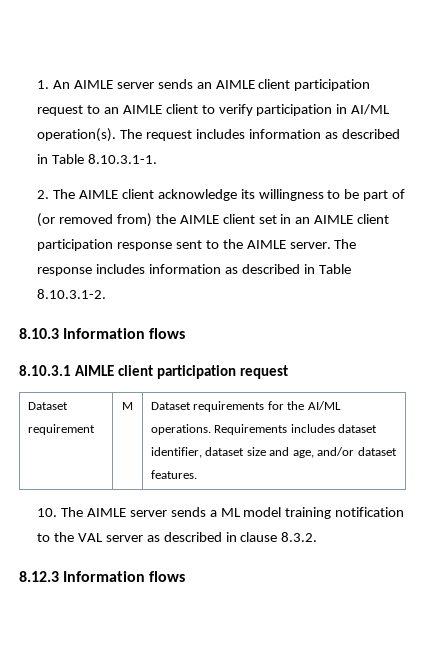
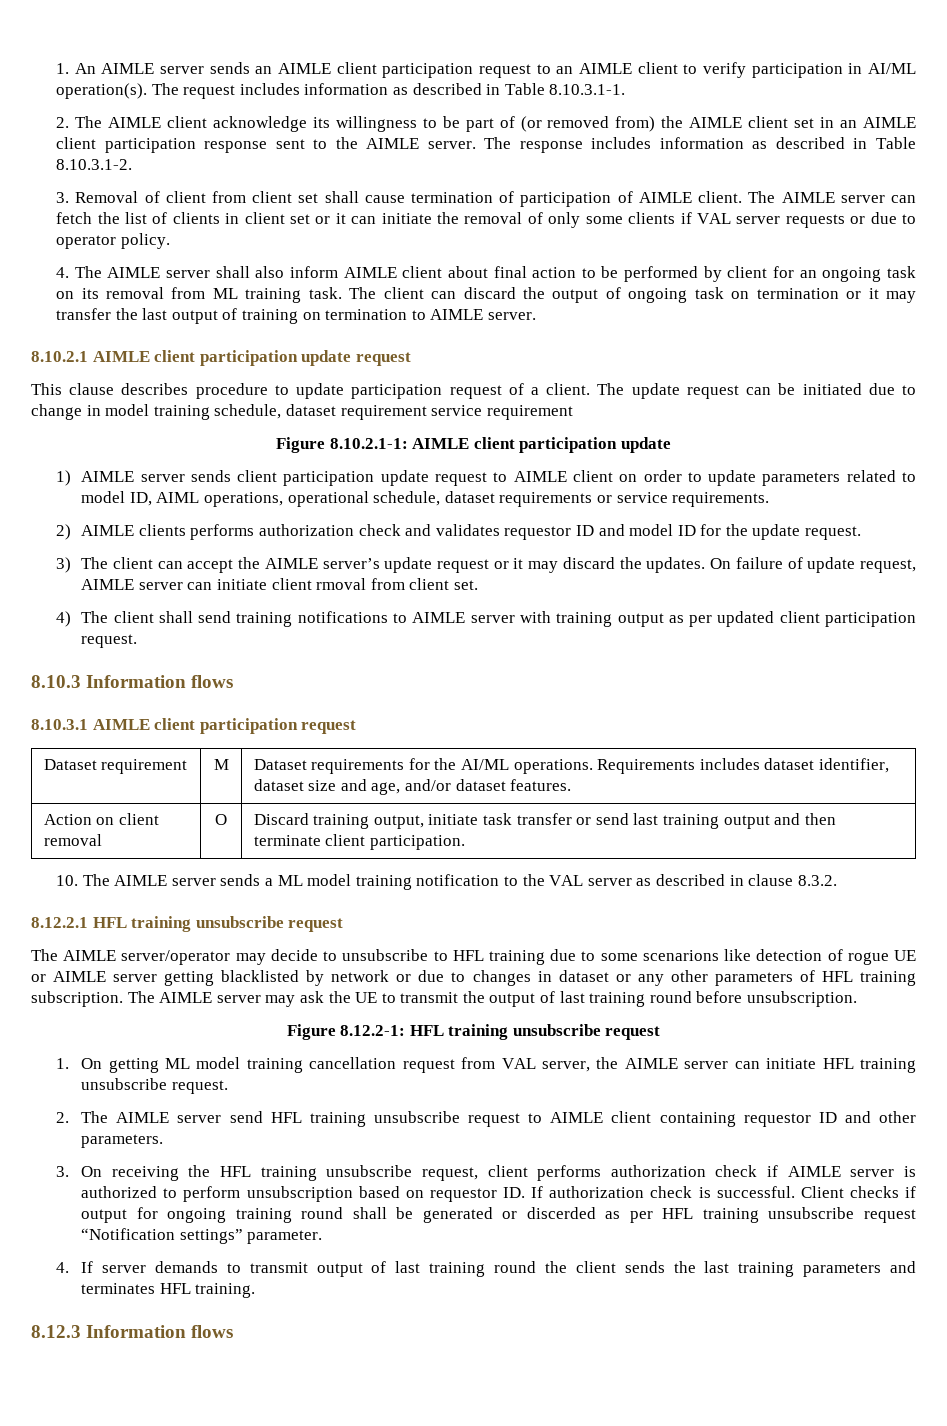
+ 3. Removal of client from client set shall cause termination of participation of AIMLE client. The AIMLE server can fetch the list of clients in client set or it can initiate the removal of only some clients if VAL server requests or due to operator policy.
+ 4. The AIMLE server shall also inform AIMLE client about final action to be performed by client for an ongoing task on its removal from ML training task. The client can discard the output of ongoing task on termination or it may transfer the last output of training on termination to AIMLE server.
+ 8.10.2.1 AIMLE client participation update request
+ This clause describes procedure to update participation request of a client. The update request can be initiated due to change in model training schedule, dataset requirement service requirement
+ Figure 8.10.2.1-1: AIMLE client participation update
+ 1) AIMLE server sends client participation update request to AIMLE client on order to update parameters related to model ID, AIML operations, operational schedule, dataset requirements or service requirements.
+ 2) AIMLE clients performs authorization check and validates requestor ID and model ID for the update request.
+ 3) The client can accept the AIMLE server’s update request or it may discard the updates. On failure of update request, AIMLE server can initiate client rmoval from client set.
+ 4) The client shall send training notifications to AIMLE server with training output as per updated client participation request.
+ Action on client removal | O | Discard training output, initiate task transfer or send last training output and then terminate client participation.
+ 8.12.2.1 HFL training unsubscribe request
+ The AIMLE server/operator may decide to unsubscribe to HFL training due to some scenarions like detection of rogue UE or AIMLE server getting blacklisted by network or due to changes in dataset or any other parameters of HFL training subscription. The AIMLE server may ask the UE to transmit the output of last training round before unsubscription.
+ Figure 8.12.2-1: HFL training unsubscribe request
+ 1. On getting ML model training cancellation request from VAL server, the AIMLE server can initiate HFL training unsubscribe request.
+ 2. The AIMLE server send HFL training unsubscribe request to AIMLE client containing requestor ID and other parameters.
+ 3. On receiving the HFL training unsubscribe request, client performs authorization check if AIMLE server is authorized to perform unsubscription based on requestor ID. If authorization check is successful. Client checks if output for ongoing training round shall be generated or discerded as per HFL training unsubscribe request “Notification settings” parameter.
+ 4. If server demands to transmit output of last training round the client sends the last training parameters and terminates HFL training.

